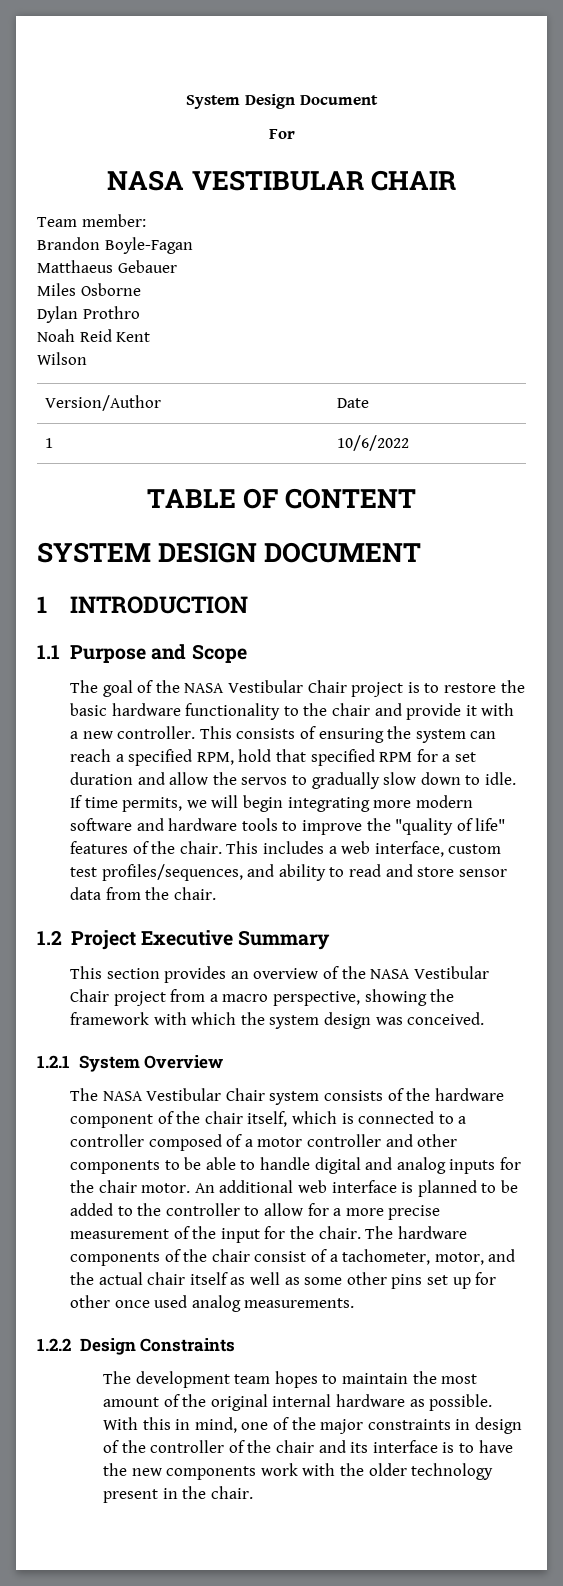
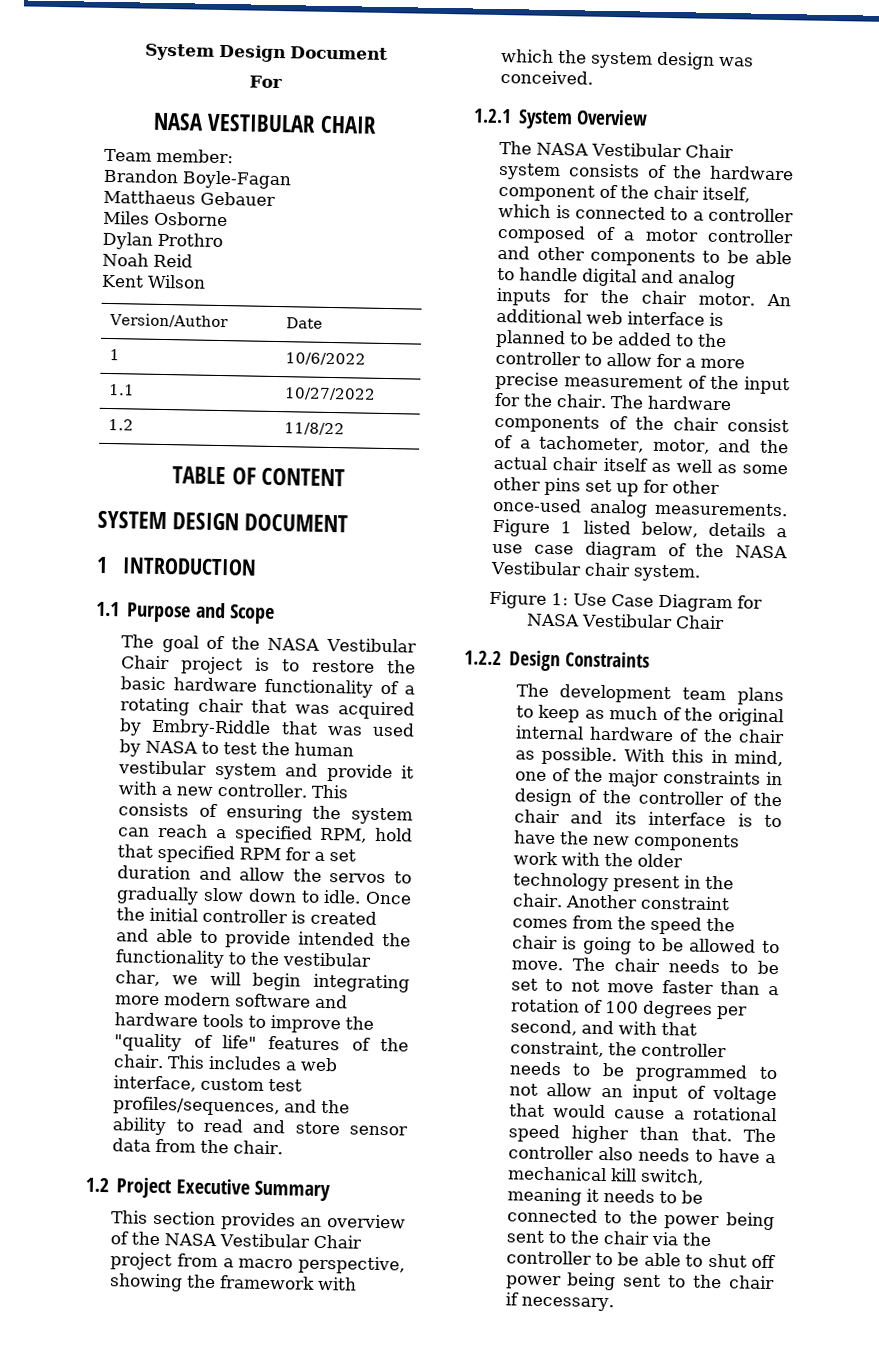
- Noah Reid Kent
- Wilson
+ Noah Reid
+ Kent Wilson
+ 1.1 | 10/27/2022
+ 1.2 | 11/8/22
- The goal of the NASA Vestibular Chair project is to restore the basic hardware functionality to the chair and provide it with a new controller.
+ The goal of the NASA Vestibular Chair project is to restore the basic hardware functionality of a rotating chair that was acquired by Embry-Riddle that was used by NASA to test the human vestibular system and provide it with a new controller.
- If time permits, we will begin integrating more modern software and hardware tools to improve the "quality of life" features of the chair.
+ Once the initial controller is created and able to provide intended the functionality to the vestibular char, we will begin integrating more modern software and hardware tools to improve the "quality of life" features of the chair.
- This includes a web interface, custom test profiles/sequences, and ability to read and store sensor data from the chair.
+ This includes a web interface, custom test profiles/sequences, and the ability to read and store sensor data from the chair.
- The hardware components of the chair consist of a tachometer, motor, and the actual chair itself as well as some other pins set up for other once used analog measurements.
+ The hardware components of the chair consist of a tachometer, motor, and the actual chair itself as well as some other pins set up for other once-used analog measurements. Figure 1 listed below, details a use case diagram of the NASA Vestibular chair system.
+ Figure 1: Use Case Diagram for NASA Vestibular Chair
- The development team hopes to maintain the most amount of the original internal hardware as possible.
+ The development team plans to keep as much of the original internal hardware of the chair as possible.
+ Another constraint comes from the speed the chair is going to be allowed to move. The chair needs to be set to not move faster than a rotation of 100 degrees per second, and with that constraint, the controller needs to be programmed to not allow an input of voltage that would cause a rotational speed higher than that. The controller also needs to have a mechanical kill switch, meaning it needs to be connected to the power being sent to the chair via the controller to be able to shut off power being sent to the chair if necessary.

